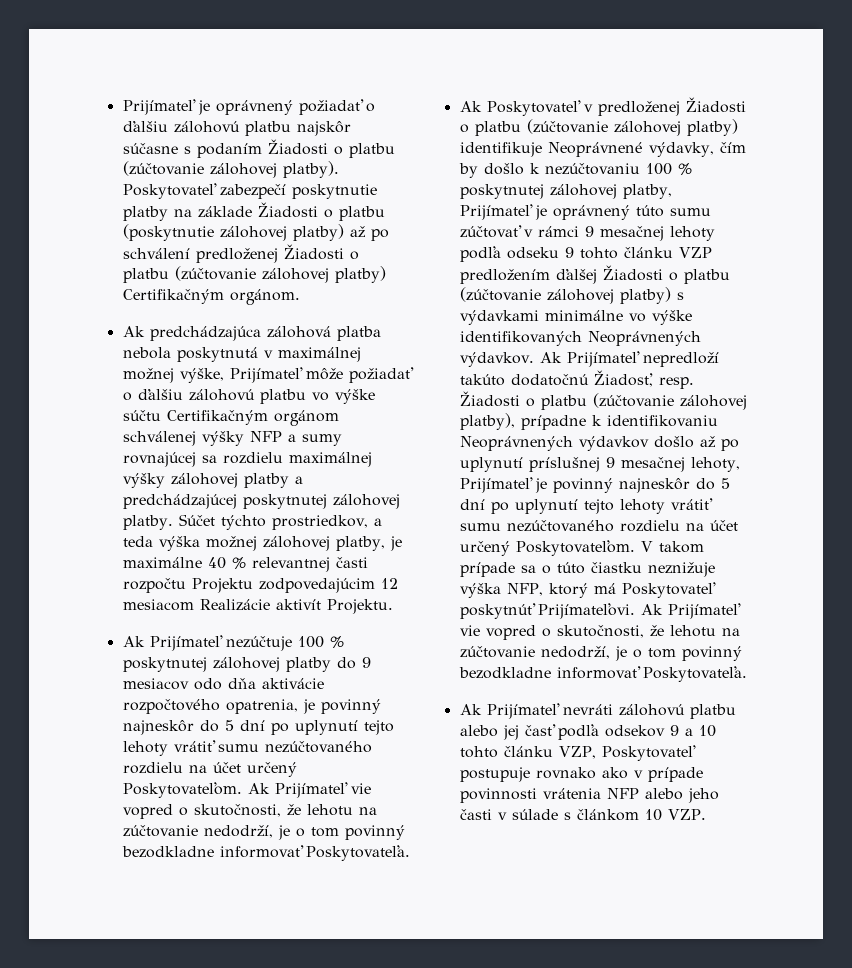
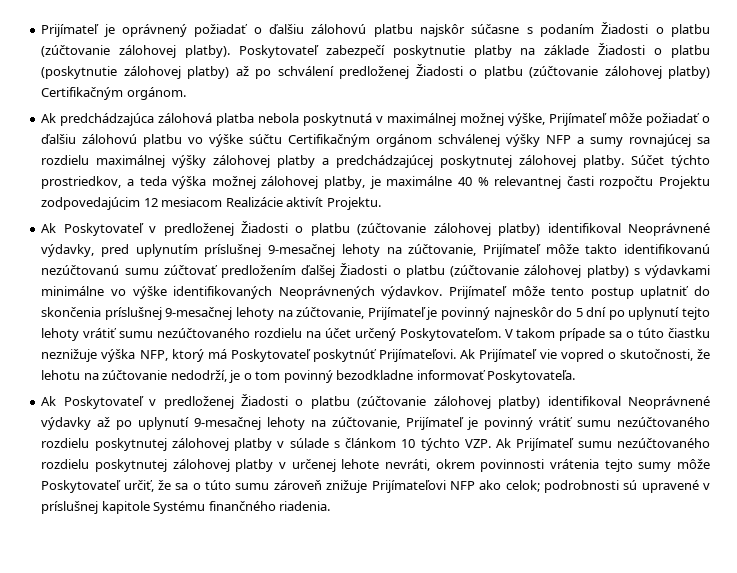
- Ak Prijímateľ nezúčtuje 100 % poskytnutej zálohovej platby do 9 mesiacov odo dňa aktivácie rozpočtového opatrenia, je povinný najneskôr do 5 dní po uplynutí tejto lehoty vrátiť sumu nezúčtovaného rozdielu na účet určený Poskytovateľom. Ak Prijímateľ vie vopred o skutočnosti, že lehotu na zúčtovanie nedodrží, je o tom povinný bezodkladne informovať Poskytovateľa.
- Ak Poskytovateľ v predloženej Žiadosti o platbu (zúčtovanie zálohovej platby) identifikuje Neoprávnené výdavky, čím by došlo k nezúčtovaniu 100 % poskytnutej zálohovej platby, Prijímateľ je oprávnený túto sumu zúčtovať v rámci 9 mesačnej lehoty podľa odseku 9 tohto článku VZP predložením ďalšej Žiadosti o platbu (zúčtovanie zálohovej platby) s výdavkami minimálne vo výške identifikovaných Neoprávnených výdavkov.
+ Ak Poskytovateľ v predloženej Žiadosti o platbu (zúčtovanie zálohovej platby) identifikoval Neoprávnené výdavky, pred uplynutím príslušnej 9-mesačnej lehoty na zúčtovanie, Prijímateľ môže takto identifikovanú nezúčtovanú sumu zúčtovať predložením ďalšej Žiadosti o platbu (zúčtovanie zálohovej platby) s výdavkami minimálne vo výške identifikovaných Neoprávnených výdavkov.
- Ak Prijímateľ nepredloží takúto dodatočnú Žiadosť, resp. Žiadosti o platbu (zúčtovanie zálohovej platby), prípadne k identifikovaniu Neoprávnených výdavkov došlo až po uplynutí príslušnej 9 mesačnej lehoty, Prijímateľ je povinný najneskôr do 5 dní po uplynutí tejto lehoty vrátiť sumu nezúčtovaného rozdielu na účet určený Poskytovateľom.
+ Prijímateľ môže tento postup uplatniť do skončenia príslušnej 9-mesačnej lehoty na zúčtovanie, Prijímateľ je povinný najneskôr do 5 dní po uplynutí tejto lehoty vrátiť sumu nezúčtovaného rozdielu na účet určený Poskytovateľom.
- Ak Prijímateľ nevráti zálohovú platbu alebo jej časť podľa odsekov 9 a 10 tohto článku VZP, Poskytovateľ postupuje rovnako ako v prípade povinnosti vrátenia NFP alebo jeho časti v súlade s článkom 10 VZP.
+ Ak Poskytovateľ v predloženej Žiadosti o platbu (zúčtovanie zálohovej platby) identifikoval Neoprávnené výdavky až po uplynutí 9-mesačnej lehoty na zúčtovanie, Prijímateľ je povinný vrátiť sumu nezúčtovaného rozdielu poskytnutej zálohovej platby v súlade s článkom 10 týchto VZP. Ak Prijímateľ sumu nezúčtovaného rozdielu poskytnutej zálohovej platby v určenej lehote nevráti, okrem povinnosti vrátenia tejto sumy môže Poskytovateľ určiť, že sa o túto sumu zároveň znižuje Prijímateľovi NFP ako celok; podrobnosti sú upravené v príslušnej kapitole Systému finančného riadenia.

